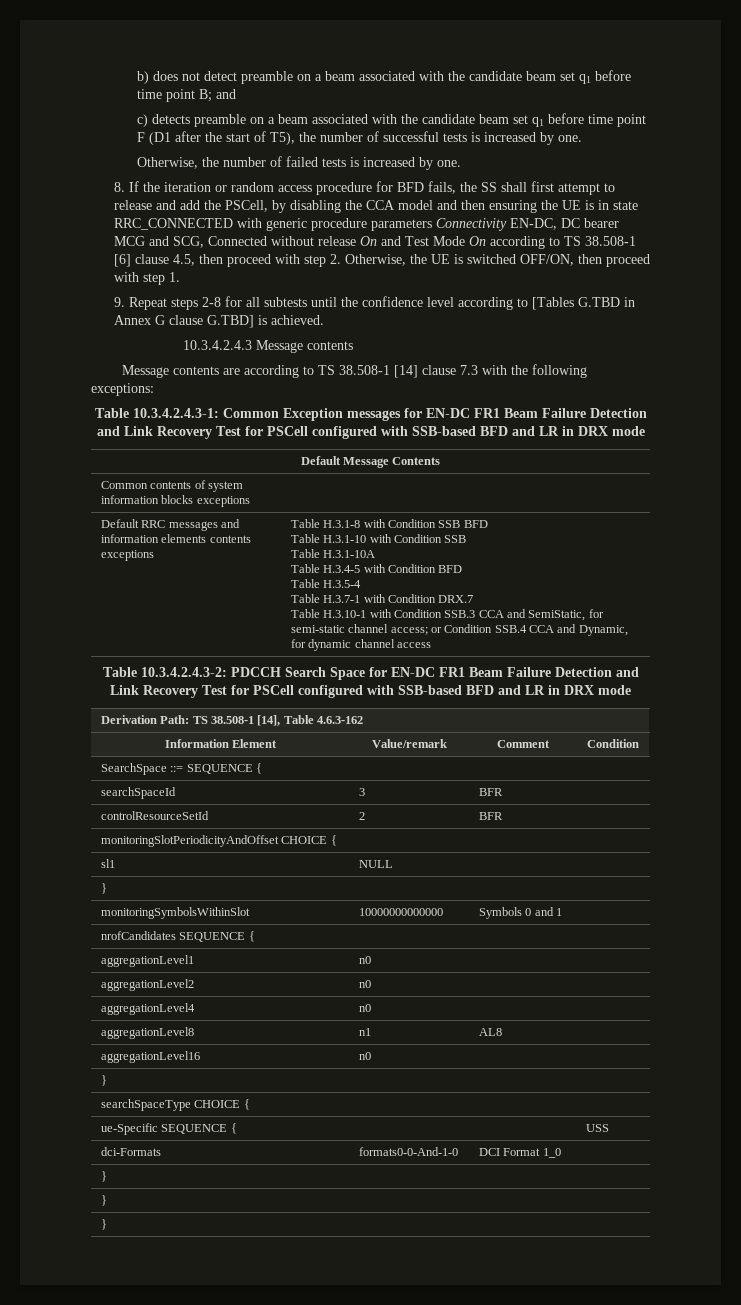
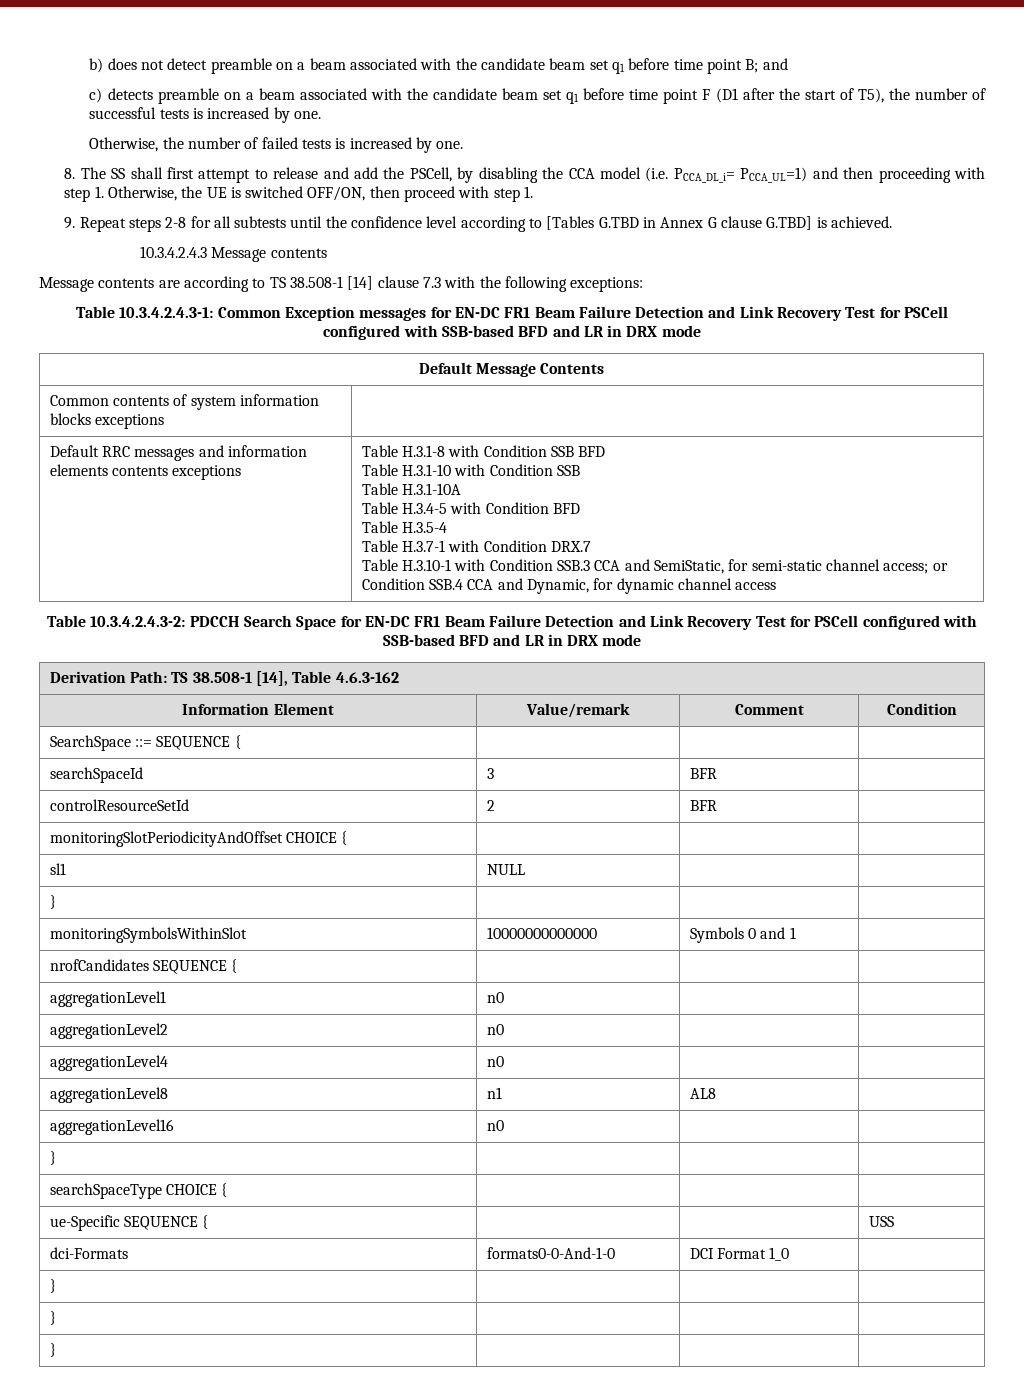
- 8. If the iteration or random access procedure for BFD fails, the SS shall first attempt to release and add the PSCell, by disabling the CCA model and then ensuring the UE is in state RRC_CONNECTED with generic procedure parameters Connectivity EN-DC, DC bearer MCG and SCG, Connected without release On and Test Mode On according to TS 38.508-1 [6] clause 4.5, then proceed with step 2. Otherwise, the UE is switched OFF/ON, then proceed with step 1.
+ 8. The SS shall first attempt to release and add the PSCell, by disabling the CCA model (i.e. PCCA_DL_i= PCCA_UL=1) and then proceeding with step 1. Otherwise, the UE is switched OFF/ON, then proceed with step 1.

